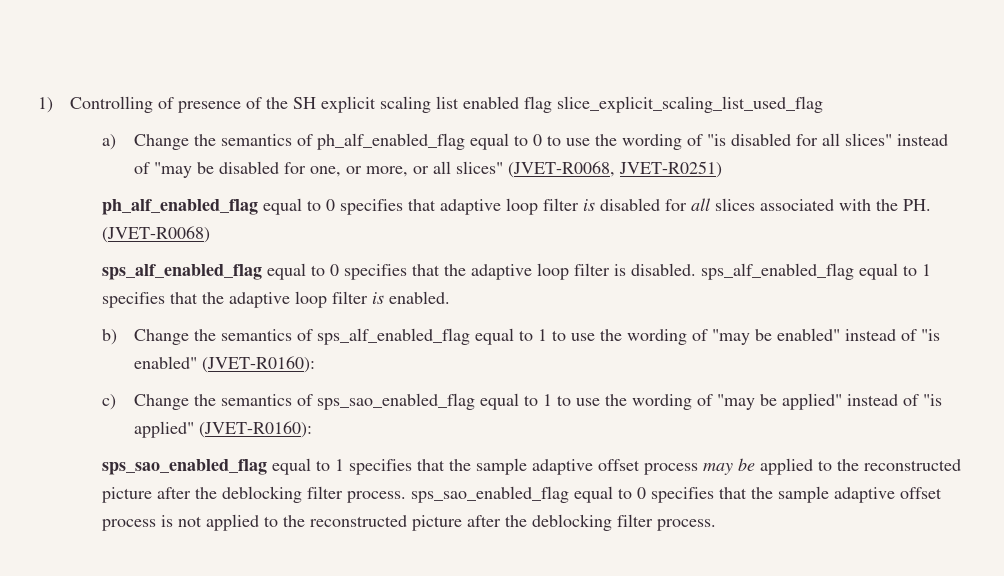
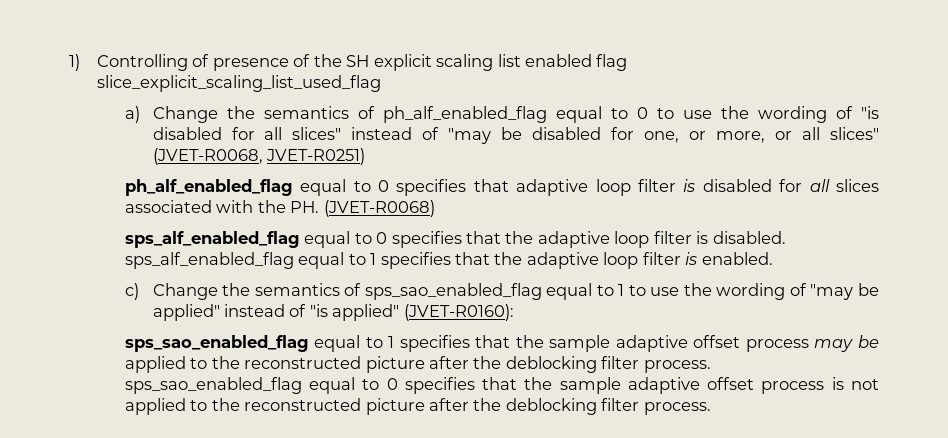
- b) Change the semantics of sps_alf_enabled_flag equal to 1 to use the wording of "may be enabled" instead of "is enabled" (JVET-R0160):

